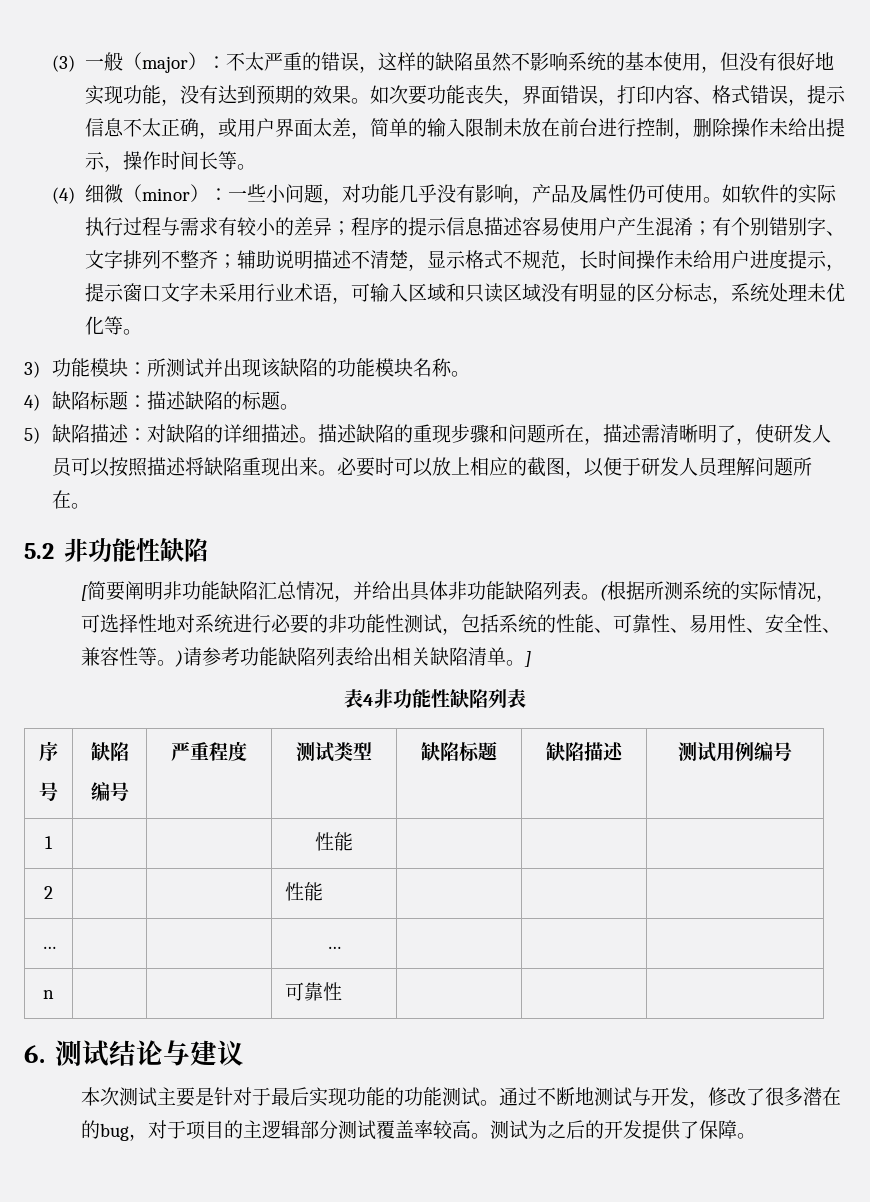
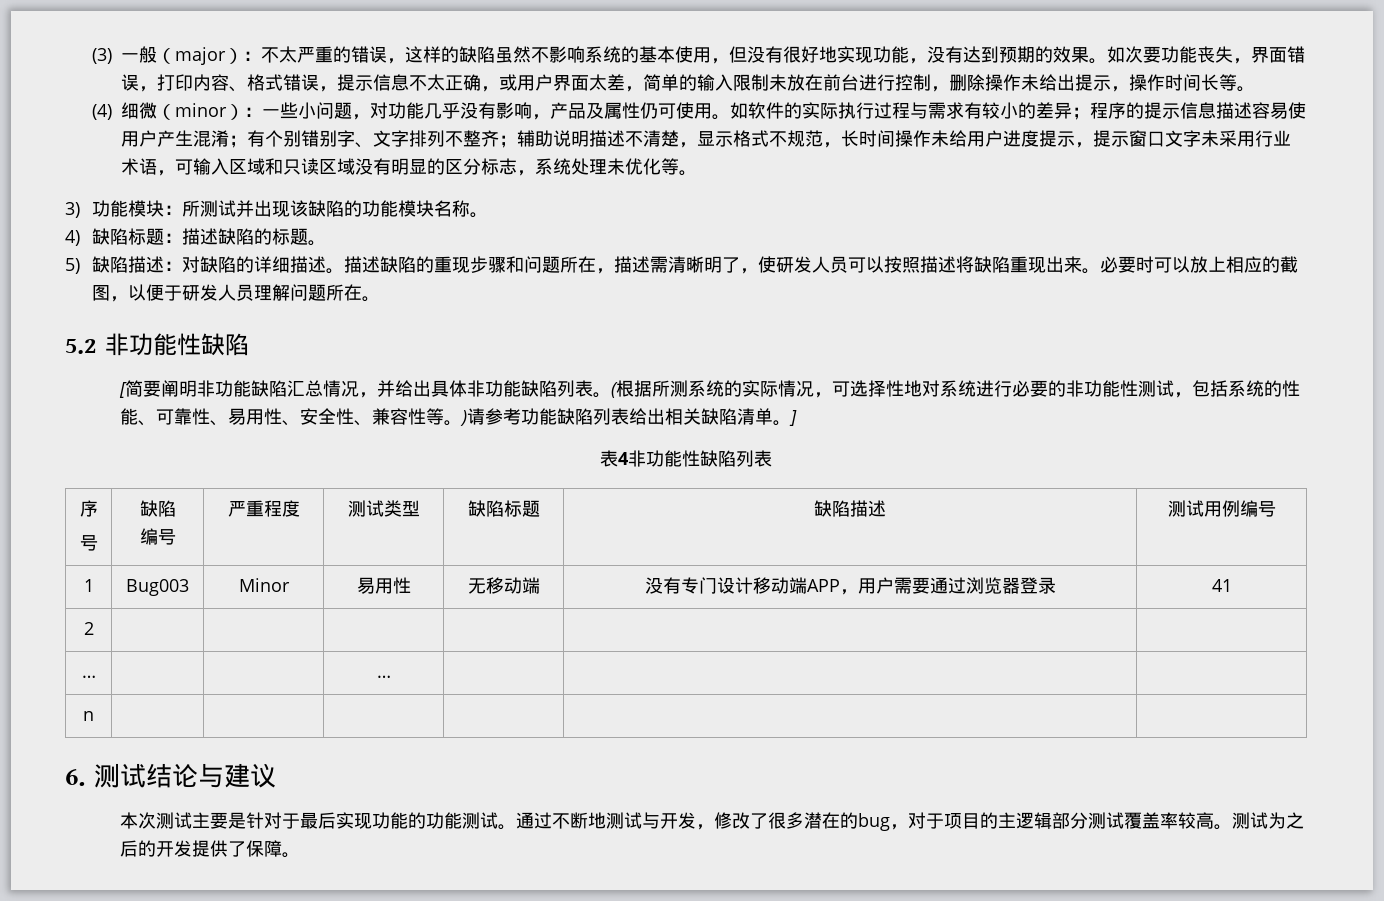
- 1 | | | 性能 | | |
+ 1 | Bug003 | Minor | 易用性 | 无移动端 | 没有专门设计移动端APP，用户需要通过浏览器登录 | 41
- 2 | | | 性能 | | |
+ 2 | | | | | |
- n | | | 可靠性 | | |
+ n | | | | | |

